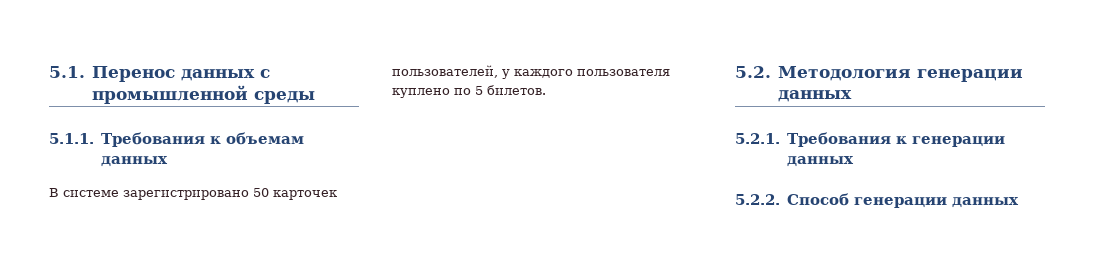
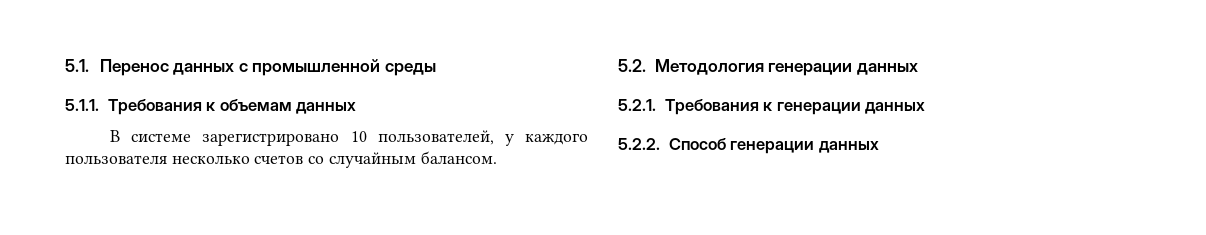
- В системе зарегистрировано 50 карточек пользователей, у каждого пользователя куплено по 5 билетов.
+ В системе зарегистрировано 10 пользователей, у каждого пользователя несколько счетов со случайным балансом.

